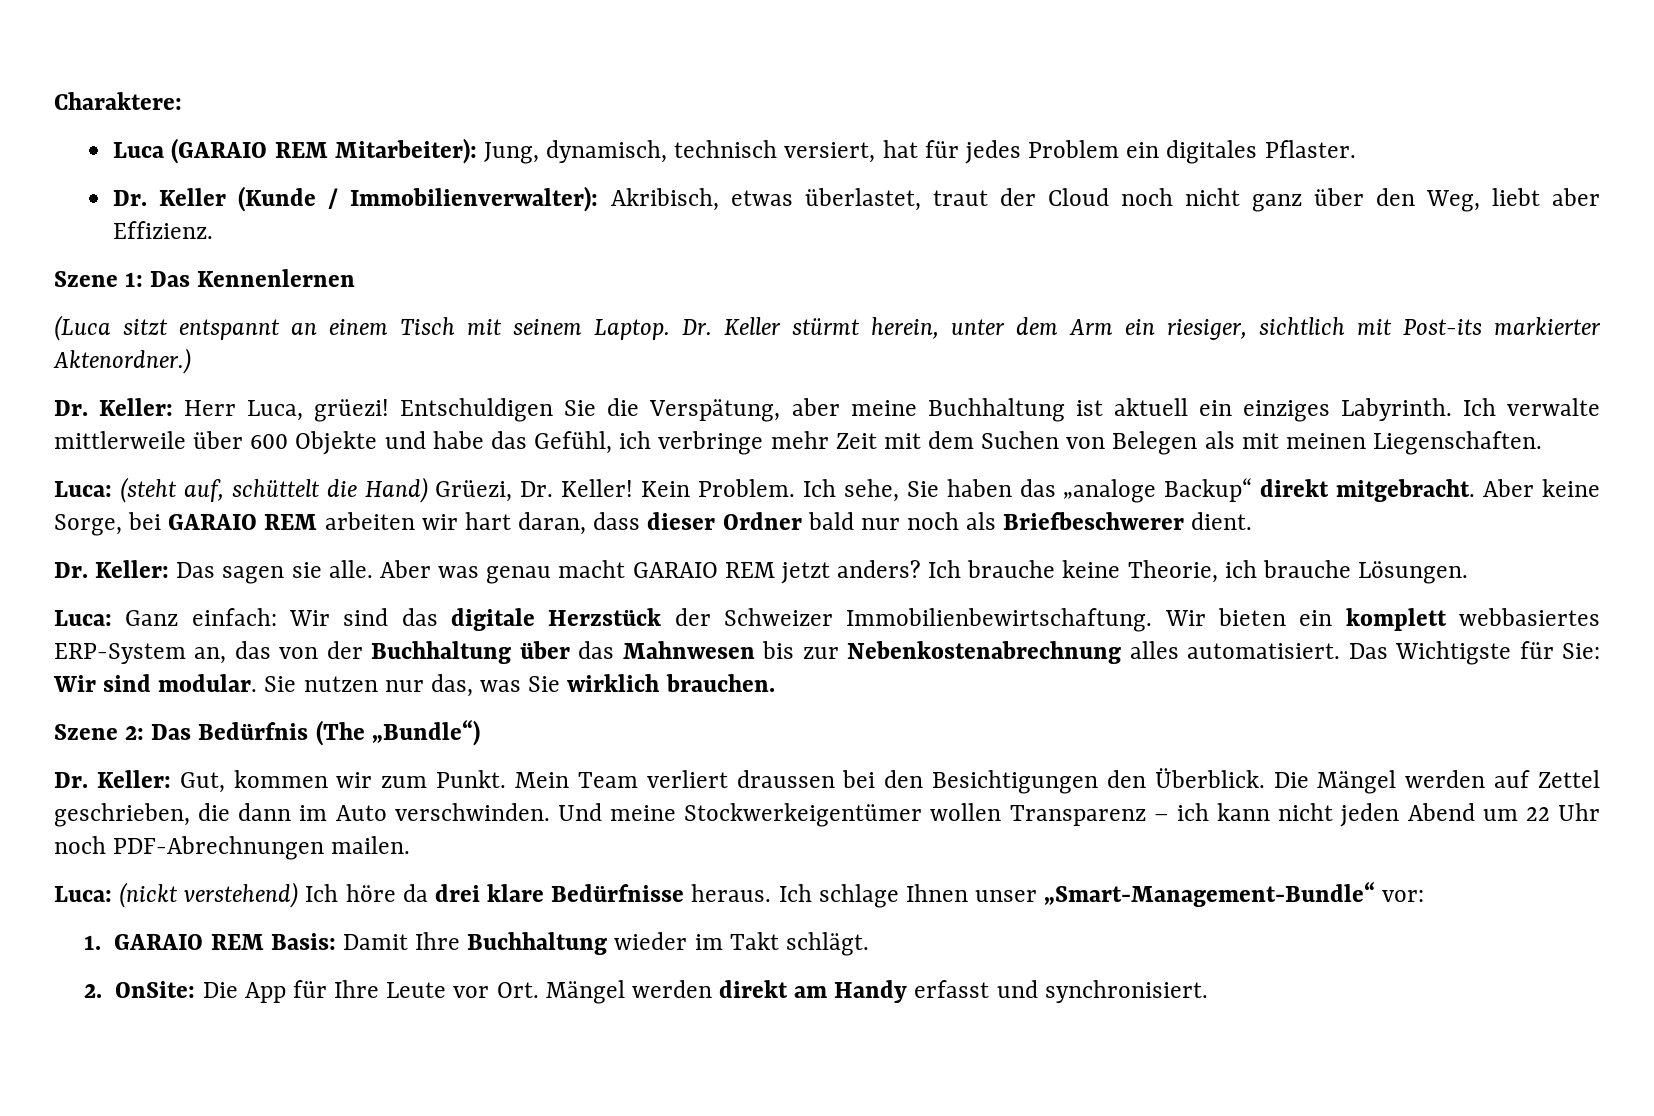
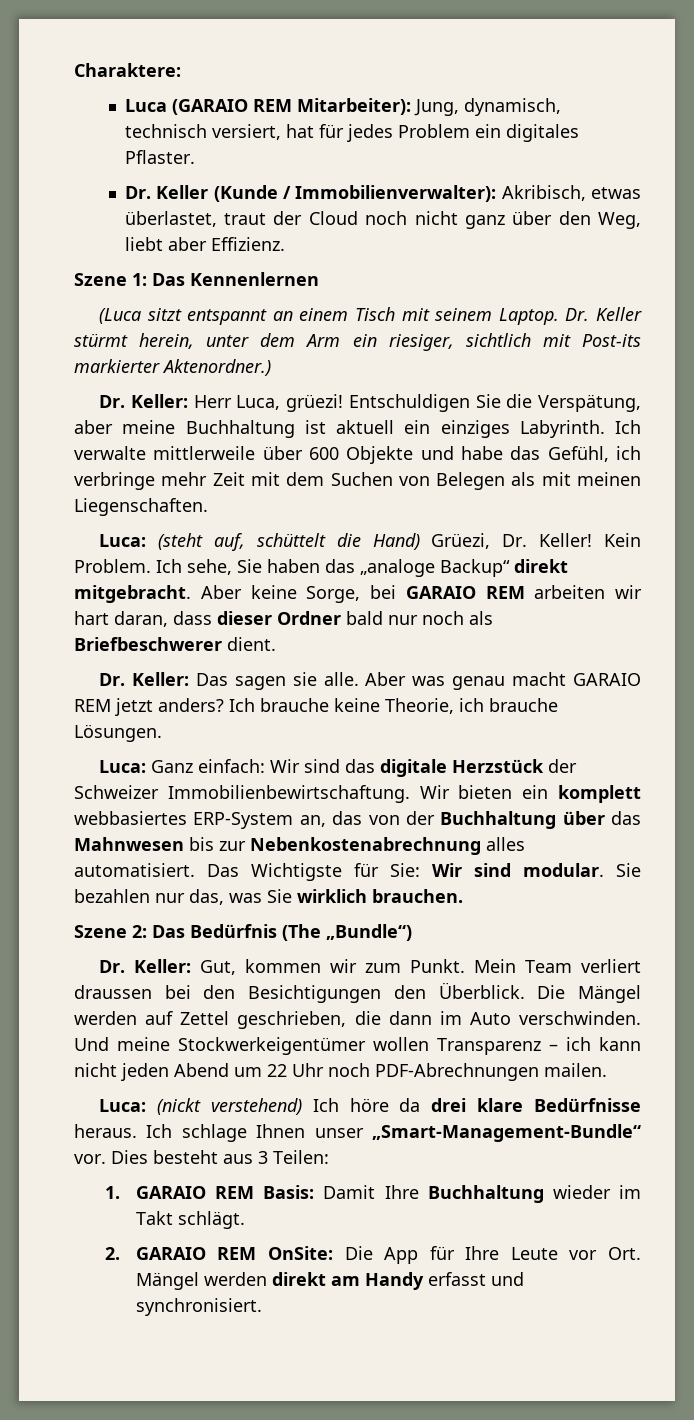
- Sie nutzen nur das, was Sie wirklich brauchen.
+ Sie bezahlen nur das, was Sie wirklich brauchen.
- Ich schlage Ihnen unser „Smart-Management-Bundle“ vor:
+ Ich schlage Ihnen unser „Smart-Management-Bundle“ vor. Dies besteht aus 3 Teilen:
- 2. OnSite: Die App für Ihre Leute vor Ort. Mängel werden direkt am Handy erfasst und synchronisiert.
+ 2. GARAIO REM OnSite: Die App für Ihre Leute vor Ort. Mängel werden direkt am Handy erfasst und synchronisiert.

